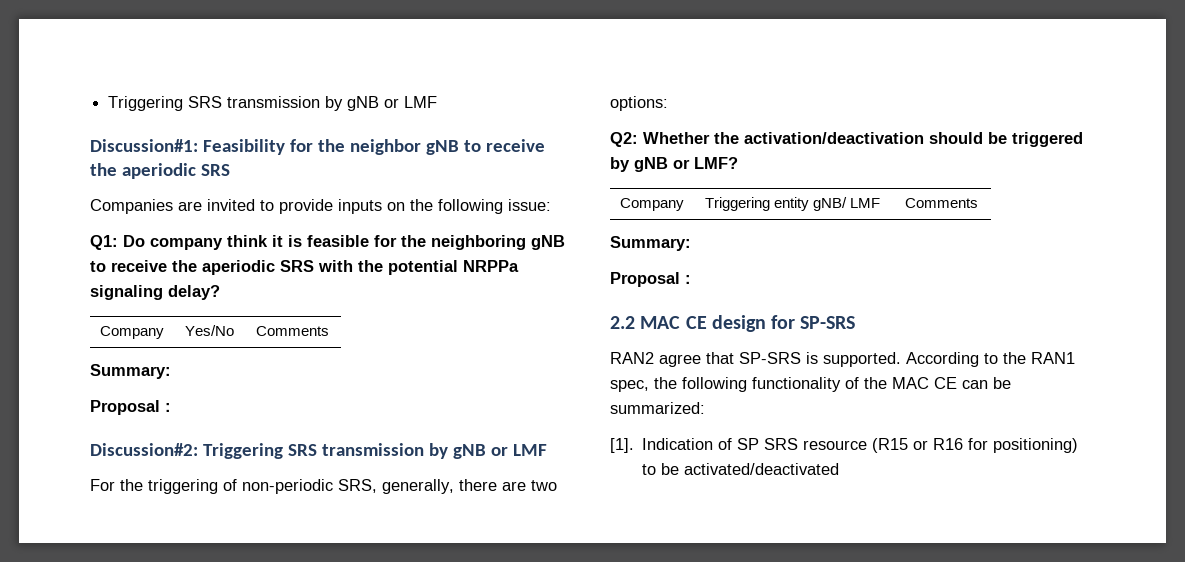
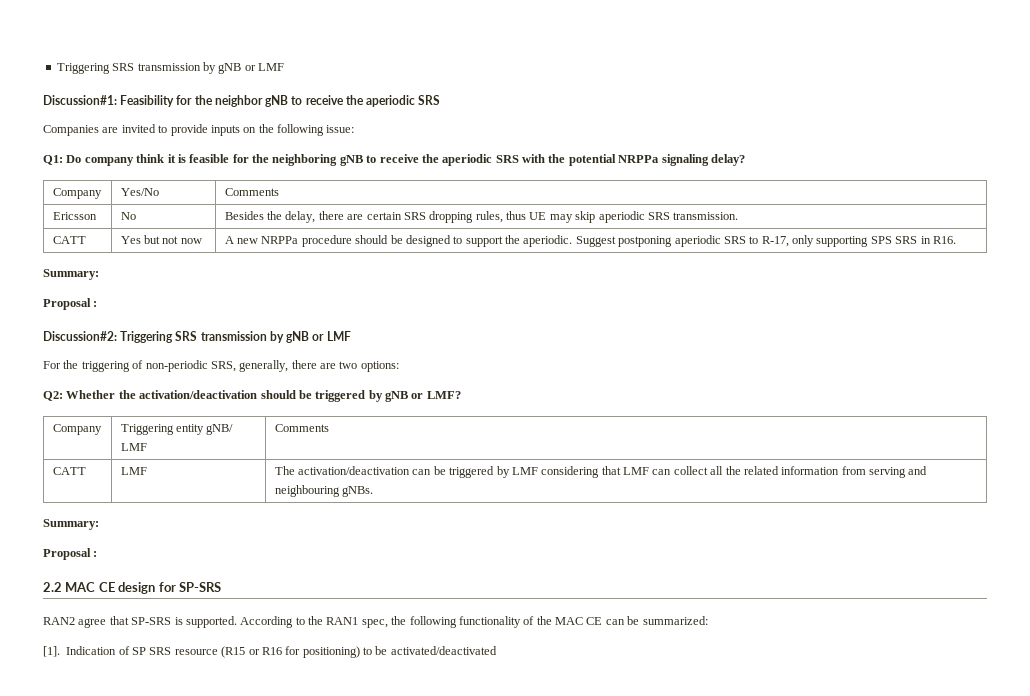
+ Ericsson | No | Besides the delay, there are certain SRS dropping rules, thus UE may skip aperiodic SRS transmission.
+ CATT | Yes but not now | A new NRPPa procedure should be designed to support the aperiodic. Suggest postponing aperiodic SRS to R-17, only supporting SPS SRS in R16.
+ CATT | LMF | The activation/deactivation can be triggered by LMF considering that LMF can collect all the related information from serving and neighbouring gNBs.

